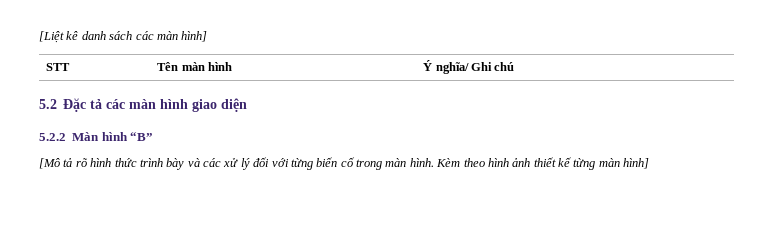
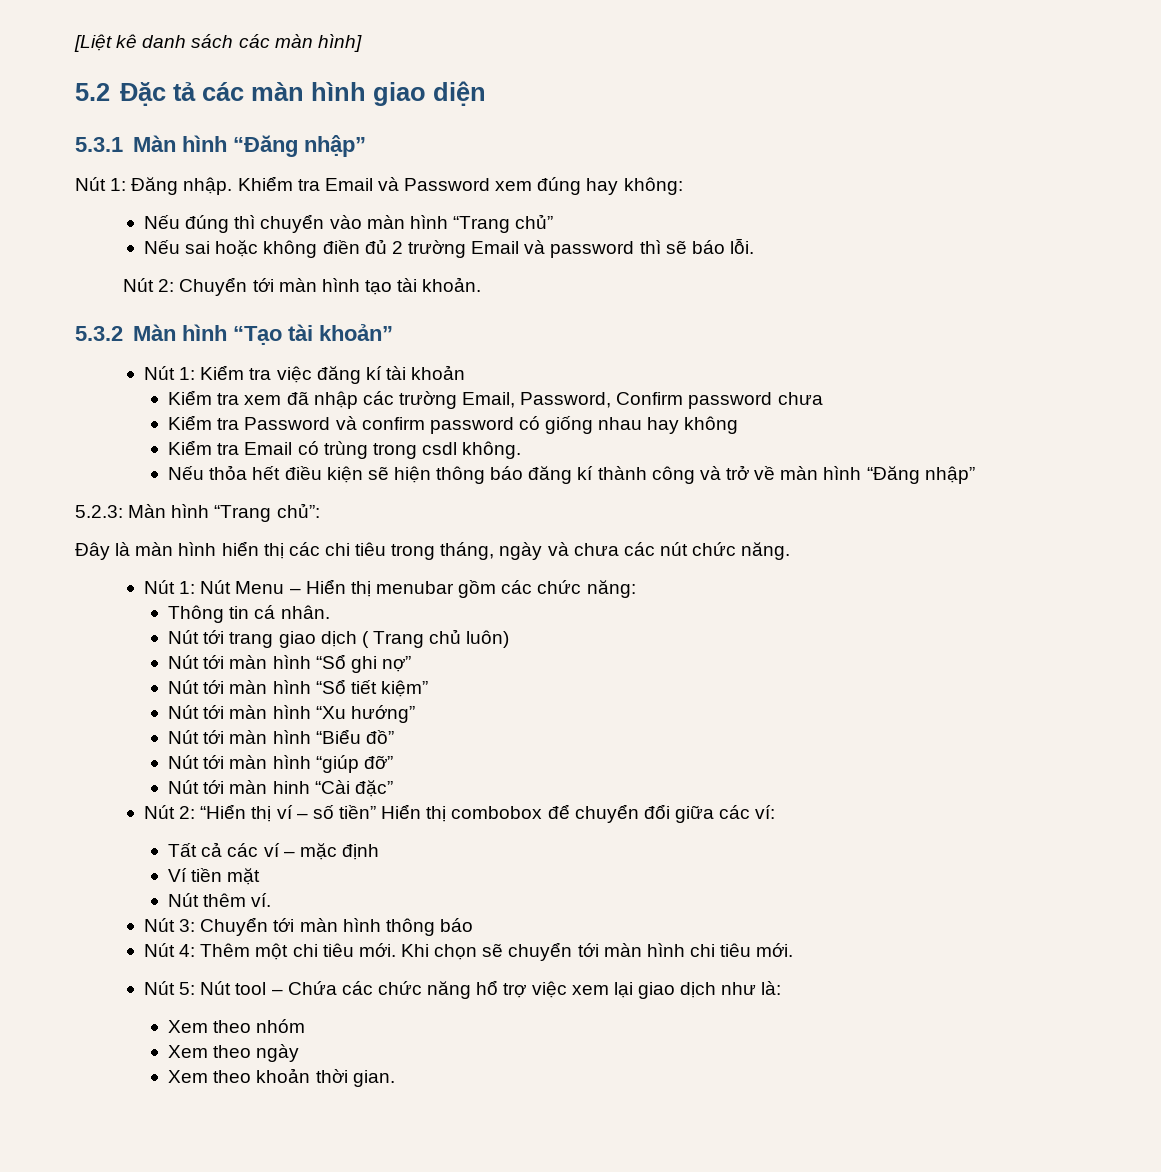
- STT | Tên màn hình | Ý nghĩa/ Ghi chú
- 5.2.2 Màn hình “B”
- [Mô tả rõ hình thức trình bày và các xử lý đối với từng biến cố trong màn hình. Kèm theo hình ảnh thiết kế từng màn hình]
+ 5.3.1 Màn hình “Đăng nhập”
+ Nút 1: Đăng nhập. Khiểm tra Email và Password xem đúng hay không:
+ Nếu đúng thì chuyển vào màn hình “Trang chủ”
+ Nếu sai hoặc không điền đủ 2 trường Email và password thì sẽ báo lỗi.
+ Nút 2: Chuyển tới màn hình tạo tài khoản.
+ 5.3.2 Màn hình “Tạo tài khoản”
+ Nút 1: Kiểm tra việc đăng kí tài khoản
+ Kiểm tra xem đã nhập các trường Email, Password, Confirm password chưa
+ Kiểm tra Password và confirm password có giống nhau hay không
+ Kiểm tra Email có trùng trong csdl không.
+ Nếu thỏa hết điều kiện sẽ hiện thông báo đăng kí thành công và trở về màn hình “Đăng nhập”
+ 5.2.3: Màn hình “Trang chủ”:
+ Đây là màn hình hiển thị các chi tiêu trong tháng, ngày và chưa các nút chức năng.
+ Nút 1: Nút Menu – Hiển thị menubar gồm các chức năng:
+ Thông tin cá nhân.
+ Nút tới trang giao dịch ( Trang chủ luôn)
+ Nút tới màn hình “Sổ ghi nợ”
+ Nút tới màn hình “Sổ tiết kiệm”
+ Nút tới màn hình “Xu hướng”
+ Nút tới màn hình “Biểu đồ”
+ Nút tới màn hình “giúp đỡ”
+ Nút tới màn hinh “Cài đặc”
+ Nút 2: “Hiển thị ví – số tiền” Hiển thị combobox để chuyển đổi giữa các ví:
+ Tất cả các ví – mặc định
+ Ví tiền mặt
+ Nút thêm ví.
+ Nút 3: Chuyển tới màn hình thông báo
+ Nút 4: Thêm một chi tiêu mới. Khi chọn sẽ chuyển tới màn hình chi tiêu mới.
+ Nút 5: Nút tool – Chứa các chức năng hổ trợ việc xem lại giao dịch như là:
+ Xem theo nhóm
+ Xem theo ngày
+ Xem theo khoản thời gian.

